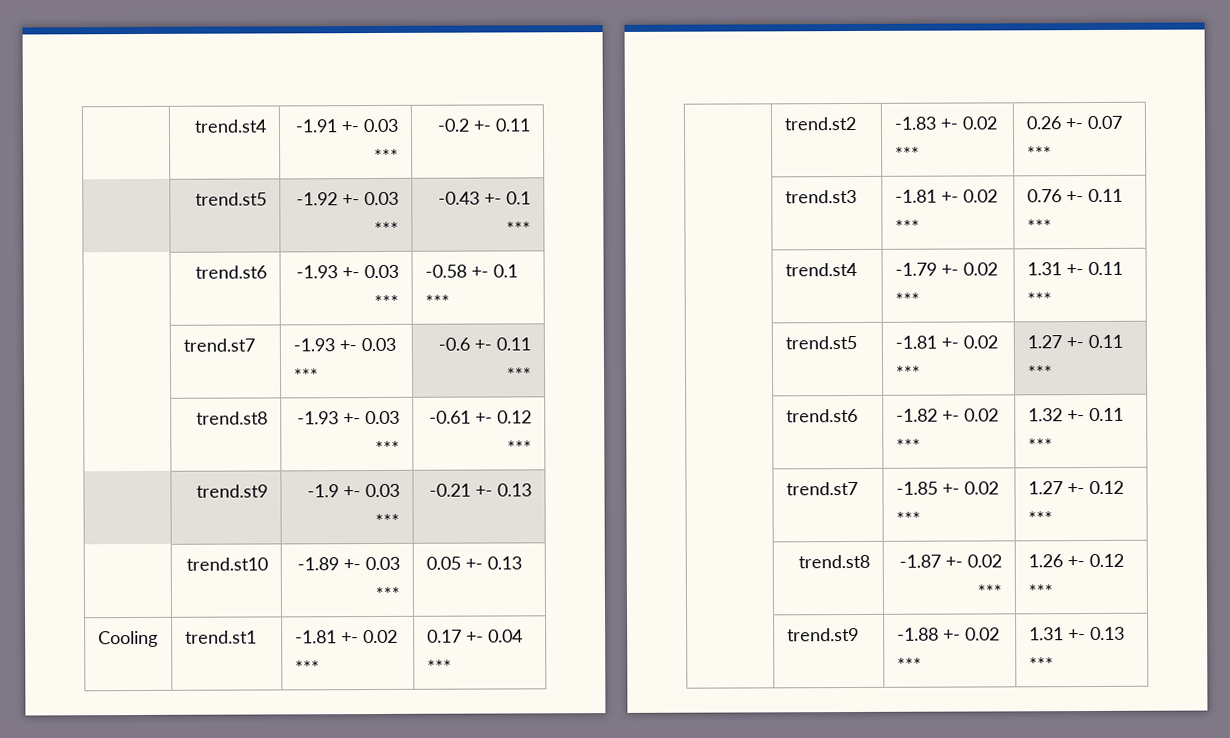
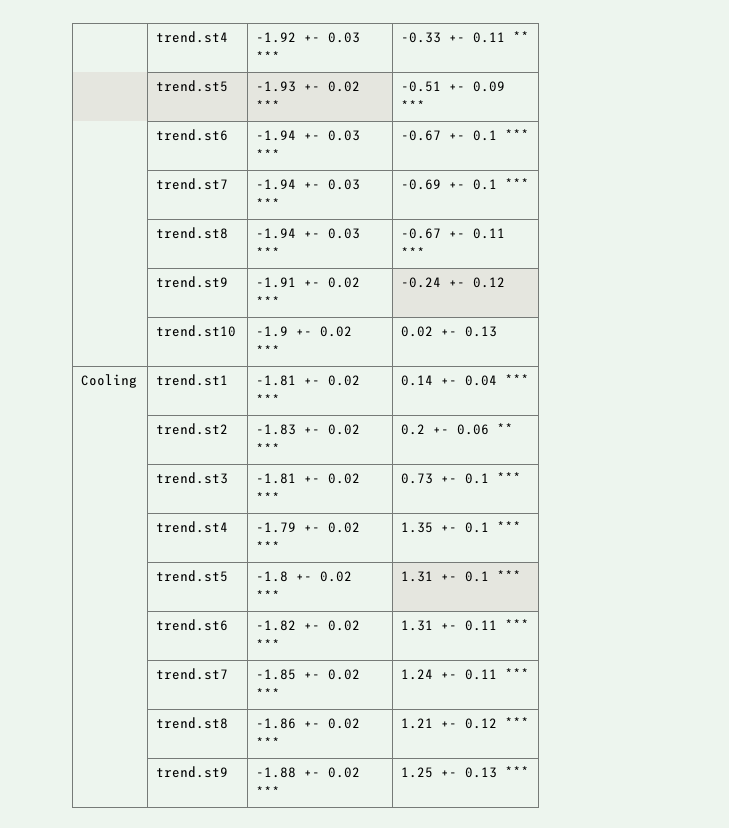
- | trend.st4 | -1.91 +- 0.03 *** | -0.2 +- 0.11
- | trend.st5 | -1.92 +- 0.03 *** | -0.43 +- 0.1 ***
- | trend.st6 | -1.93 +- 0.03 *** | -0.58 +- 0.1 ***
+ | trend.st4 | -1.92 +- 0.03 *** | -0.33 +- 0.11 **
+ | trend.st5 | -1.93 +- 0.02 *** | -0.51 +- 0.09 ***
+ | trend.st6 | -1.94 +- 0.03 *** | -0.67 +- 0.1 ***
- | trend.st7 | -1.93 +- 0.03 *** | -0.6 +- 0.11 ***
- | trend.st8 | -1.93 +- 0.03 *** | -0.61 +- 0.12 ***
- | trend.st9 | -1.9 +- 0.03 *** | -0.21 +- 0.13
- | trend.st10 | -1.89 +- 0.03 *** | 0.05 +- 0.13
+ | trend.st7 | -1.94 +- 0.03 *** | -0.69 +- 0.1 ***
+ | trend.st8 | -1.94 +- 0.03 *** | -0.67 +- 0.11 ***
+ | trend.st9 | -1.91 +- 0.02 *** | -0.24 +- 0.12
+ | trend.st10 | -1.9 +- 0.02 *** | 0.02 +- 0.13
- Cooling | trend.st1 | -1.81 +- 0.02 *** | 0.17 +- 0.04 ***
+ Cooling | trend.st1 | -1.81 +- 0.02 *** | 0.14 +- 0.04 ***
- | trend.st2 | -1.83 +- 0.02 *** | 0.26 +- 0.07 ***
+ | trend.st2 | -1.83 +- 0.02 *** | 0.2 +- 0.06 **
- | trend.st3 | -1.81 +- 0.02 *** | 0.76 +- 0.11 ***
+ | trend.st3 | -1.81 +- 0.02 *** | 0.73 +- 0.1 ***
- | trend.st4 | -1.79 +- 0.02 *** | 1.31 +- 0.11 ***
+ | trend.st4 | -1.79 +- 0.02 *** | 1.35 +- 0.1 ***
- | trend.st5 | -1.81 +- 0.02 *** | 1.27 +- 0.11 ***
+ | trend.st5 | -1.8 +- 0.02 *** | 1.31 +- 0.1 ***
- | trend.st6 | -1.82 +- 0.02 *** | 1.32 +- 0.11 ***
+ | trend.st6 | -1.82 +- 0.02 *** | 1.31 +- 0.11 ***
- | trend.st7 | -1.85 +- 0.02 *** | 1.27 +- 0.12 ***
- | trend.st8 | -1.87 +- 0.02 *** | 1.26 +- 0.12 ***
+ | trend.st7 | -1.85 +- 0.02 *** | 1.24 +- 0.11 ***
+ | trend.st8 | -1.86 +- 0.02 *** | 1.21 +- 0.12 ***
- | trend.st9 | -1.88 +- 0.02 *** | 1.31 +- 0.13 ***
+ | trend.st9 | -1.88 +- 0.02 *** | 1.25 +- 0.13 ***

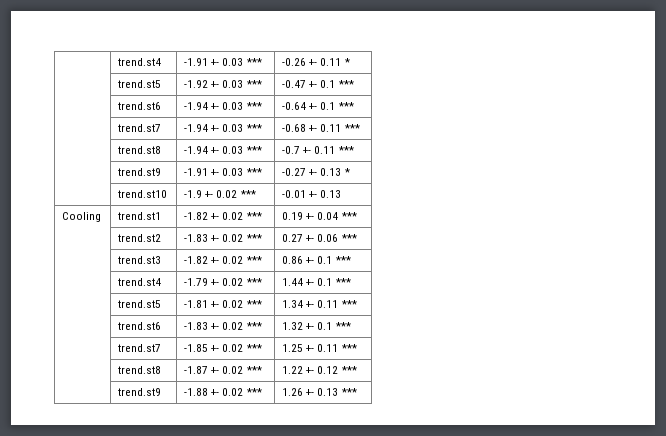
- | trend.st4 | -1.92 +- 0.03 *** | -0.33 +- 0.11 **
- | trend.st5 | -1.93 +- 0.02 *** | -0.51 +- 0.09 ***
+ | trend.st4 | -1.91 +- 0.03 *** | -0.26 +- 0.11 *
+ | trend.st5 | -1.92 +- 0.03 *** | -0.47 +- 0.1 ***
- | trend.st6 | -1.94 +- 0.03 *** | -0.67 +- 0.1 ***
+ | trend.st6 | -1.94 +- 0.03 *** | -0.64 +- 0.1 ***
- | trend.st7 | -1.94 +- 0.03 *** | -0.69 +- 0.1 ***
+ | trend.st7 | -1.94 +- 0.03 *** | -0.68 +- 0.11 ***
- | trend.st8 | -1.94 +- 0.03 *** | -0.67 +- 0.11 ***
+ | trend.st8 | -1.94 +- 0.03 *** | -0.7 +- 0.11 ***
- | trend.st9 | -1.91 +- 0.02 *** | -0.24 +- 0.12
+ | trend.st9 | -1.91 +- 0.03 *** | -0.27 +- 0.13 *
- | trend.st10 | -1.9 +- 0.02 *** | 0.02 +- 0.13
+ | trend.st10 | -1.9 +- 0.02 *** | -0.01 +- 0.13
- Cooling | trend.st1 | -1.81 +- 0.02 *** | 0.14 +- 0.04 ***
+ Cooling | trend.st1 | -1.82 +- 0.02 *** | 0.19 +- 0.04 ***
- | trend.st2 | -1.83 +- 0.02 *** | 0.2 +- 0.06 **
+ | trend.st2 | -1.83 +- 0.02 *** | 0.27 +- 0.06 ***
- | trend.st3 | -1.81 +- 0.02 *** | 0.73 +- 0.1 ***
+ | trend.st3 | -1.82 +- 0.02 *** | 0.86 +- 0.1 ***
- | trend.st4 | -1.79 +- 0.02 *** | 1.35 +- 0.1 ***
+ | trend.st4 | -1.79 +- 0.02 *** | 1.44 +- 0.1 ***
- | trend.st5 | -1.8 +- 0.02 *** | 1.31 +- 0.1 ***
- | trend.st6 | -1.82 +- 0.02 *** | 1.31 +- 0.11 ***
+ | trend.st5 | -1.81 +- 0.02 *** | 1.34 +- 0.11 ***
+ | trend.st6 | -1.83 +- 0.02 *** | 1.32 +- 0.1 ***
- | trend.st7 | -1.85 +- 0.02 *** | 1.24 +- 0.11 ***
- | trend.st8 | -1.86 +- 0.02 *** | 1.21 +- 0.12 ***
+ | trend.st7 | -1.85 +- 0.02 *** | 1.25 +- 0.11 ***
+ | trend.st8 | -1.87 +- 0.02 *** | 1.22 +- 0.12 ***
- | trend.st9 | -1.88 +- 0.02 *** | 1.25 +- 0.13 ***
+ | trend.st9 | -1.88 +- 0.02 *** | 1.26 +- 0.13 ***

